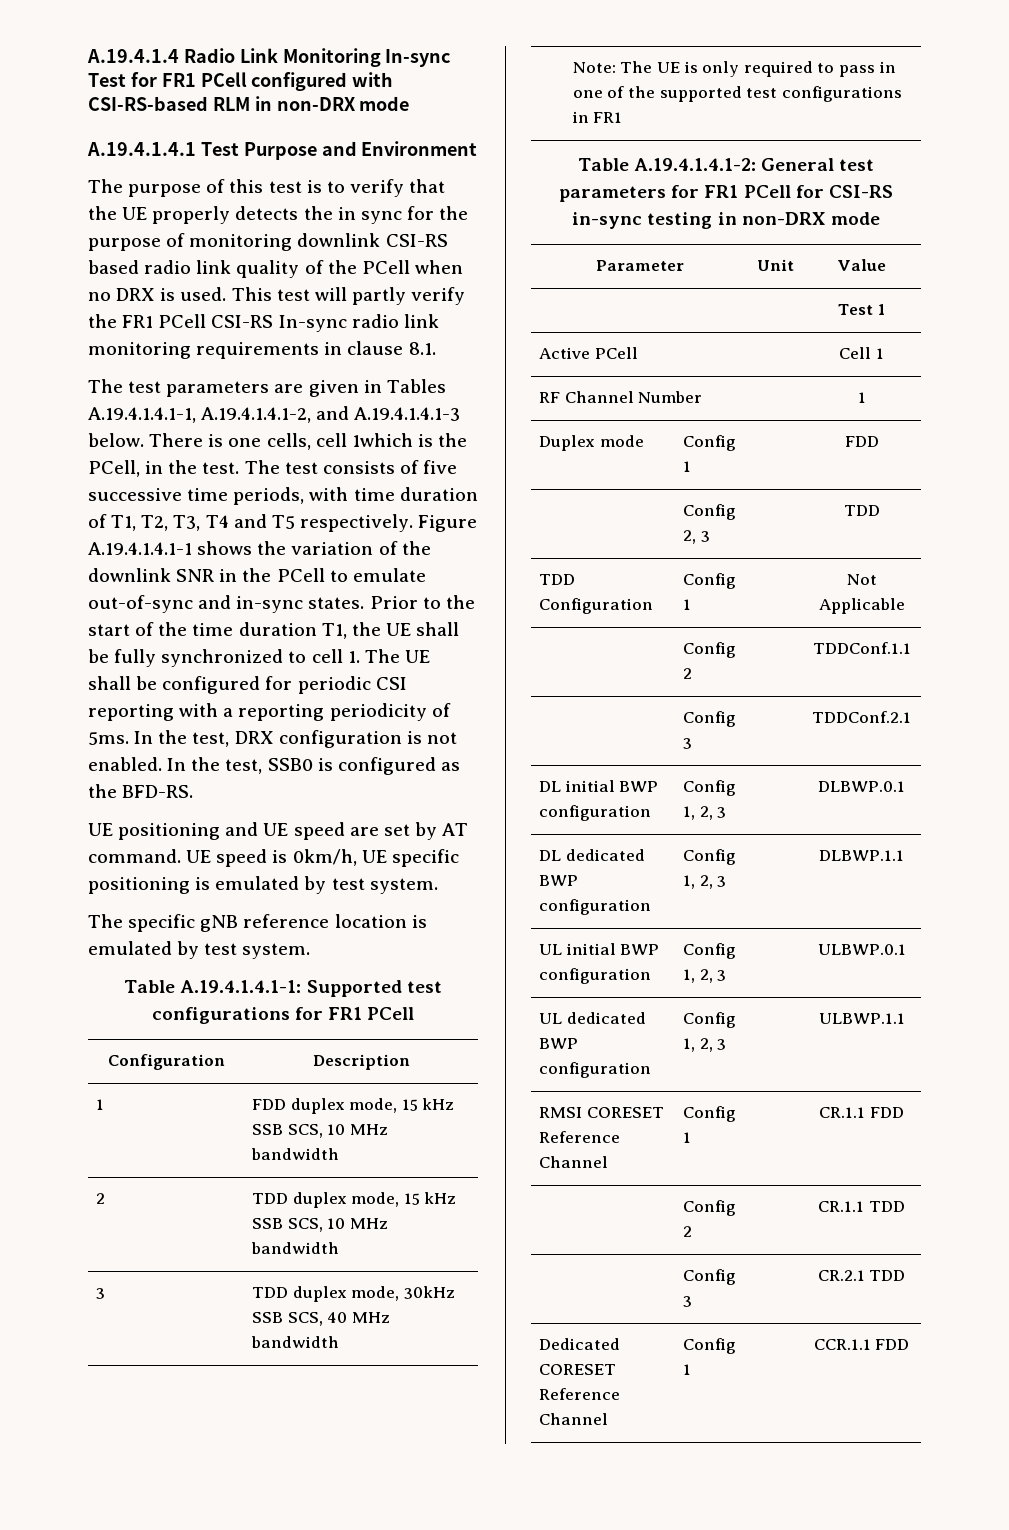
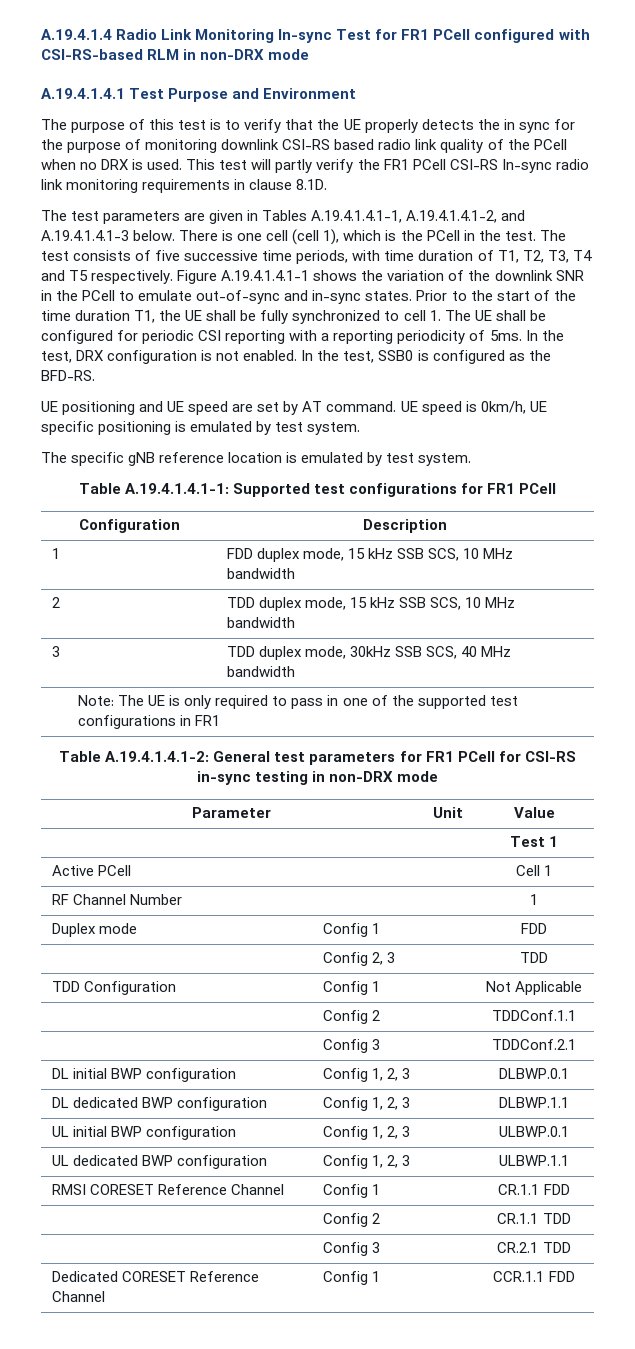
- This test will partly verify the FR1 PCell CSI-RS In-sync radio link monitoring requirements in clause 8.1.
+ This test will partly verify the FR1 PCell CSI-RS In-sync radio link monitoring requirements in clause 8.1D.
- There is one cells, cell 1which is the PCell, in the test.
+ There is one cell (cell 1), which is the PCell in the test.

